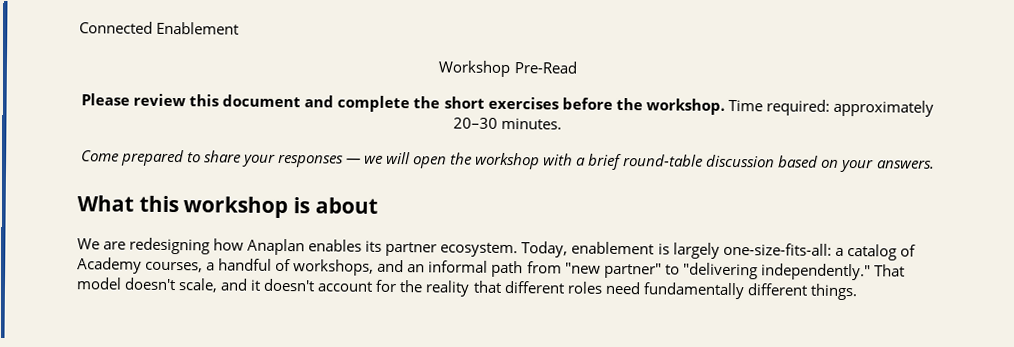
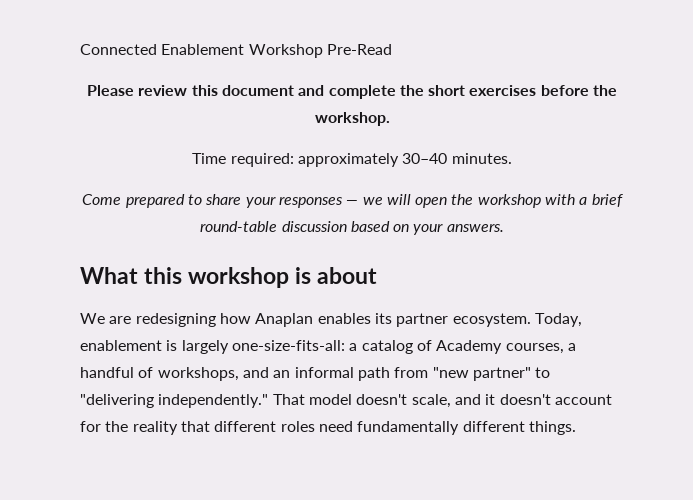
- Connected Enablement
- Workshop Pre-Read
+ Connected Enablement Workshop Pre-Read
- Please review this document and complete the short exercises before the workshop. Time required: approximately 20–30 minutes.
+ Please review this document and complete the short exercises before the workshop.
+ Time required: approximately 30–40 minutes.

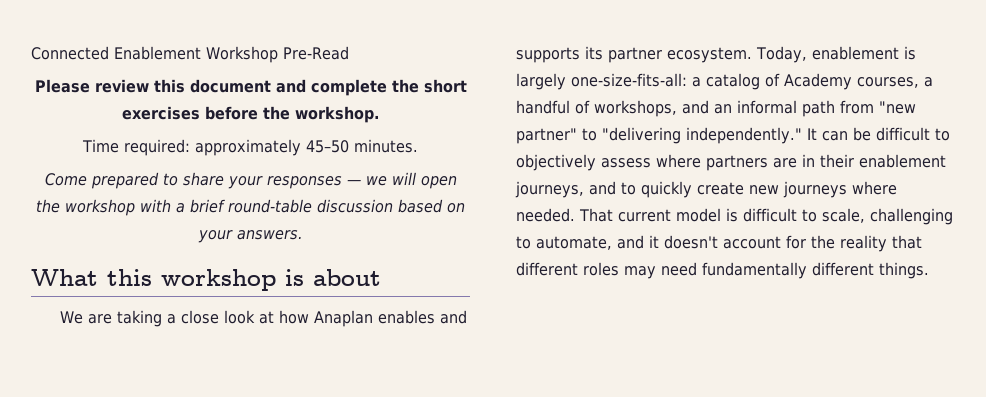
- Time required: approximately 30–40 minutes.
+ Time required: approximately 45–50 minutes.
- We are redesigning how Anaplan enables its partner ecosystem.
+ We are taking a close look at how Anaplan enables and supports its partner ecosystem.
- That model doesn't scale, and it doesn't account for the reality that different roles need fundamentally different things.
+ It can be difficult to objectively assess where partners are in their enablement journeys, and to quickly create new journeys where needed. That current model is difficult to scale, challenging to automate, and it doesn't account for the reality that different roles may need fundamentally different things.

